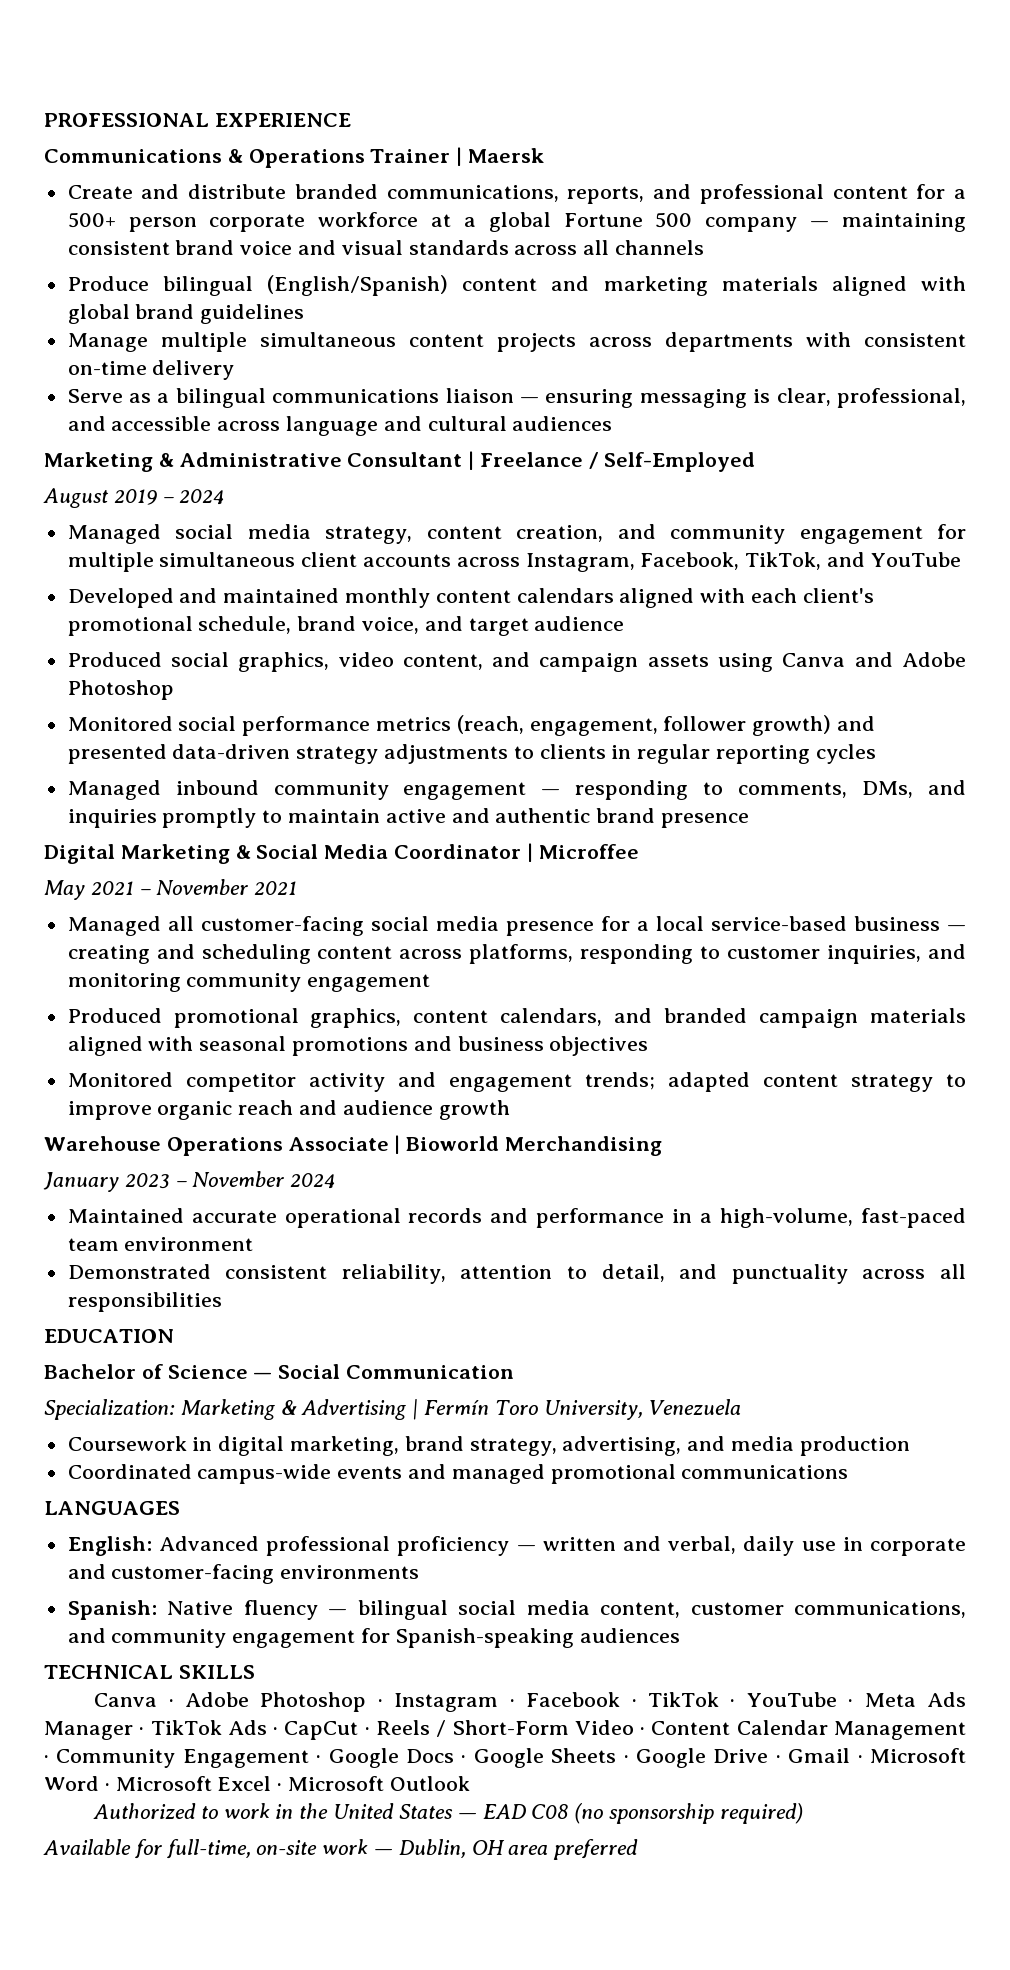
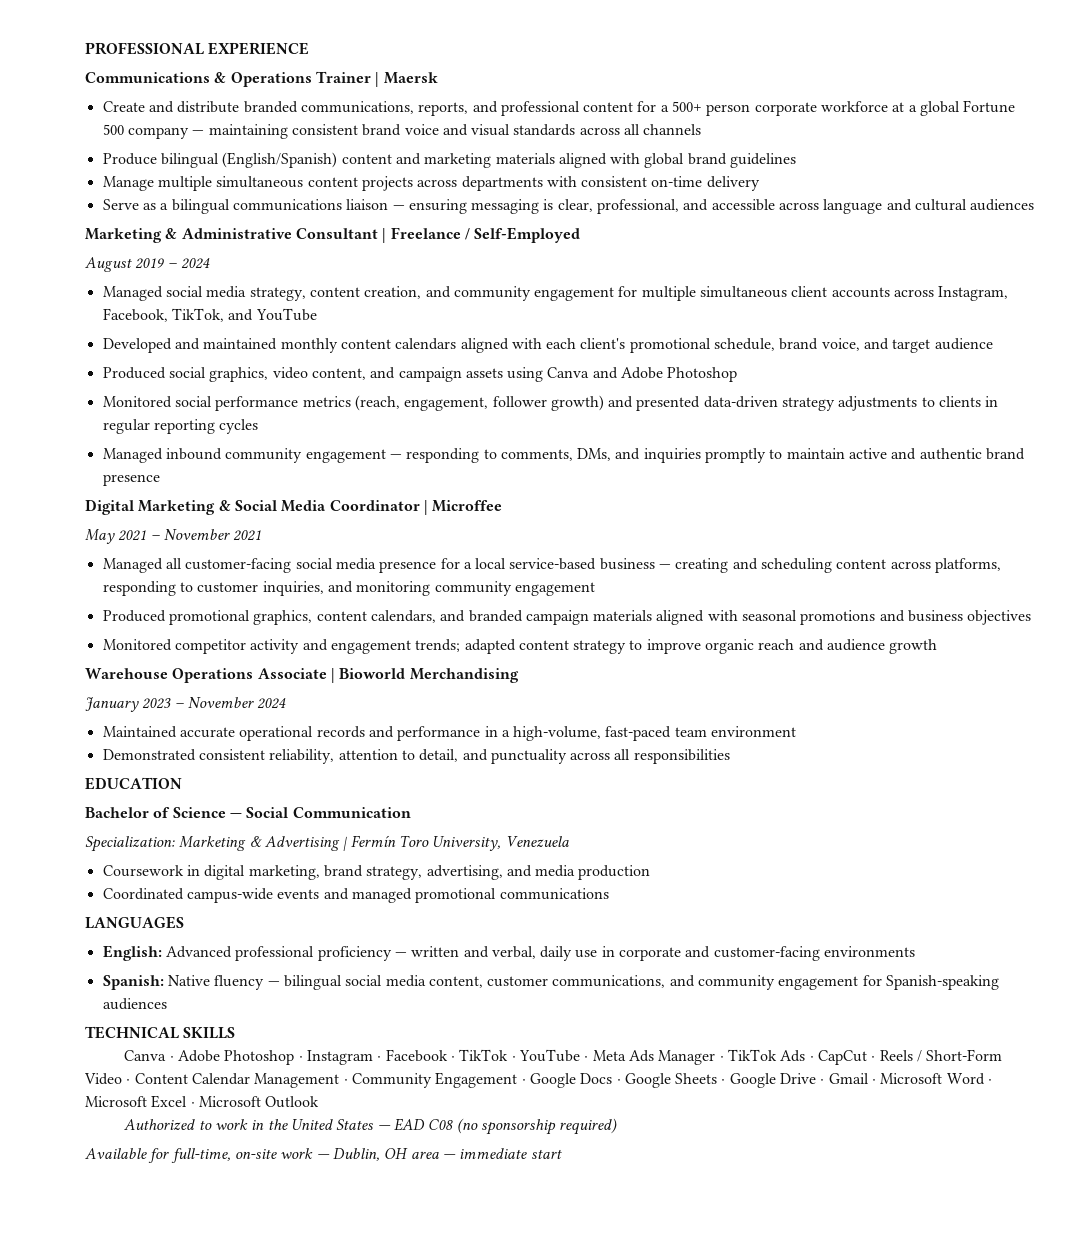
- Available for full-time, on-site work — Dublin, OH area preferred
+ Available for full-time, on-site work — Dublin, OH area — immediate start

